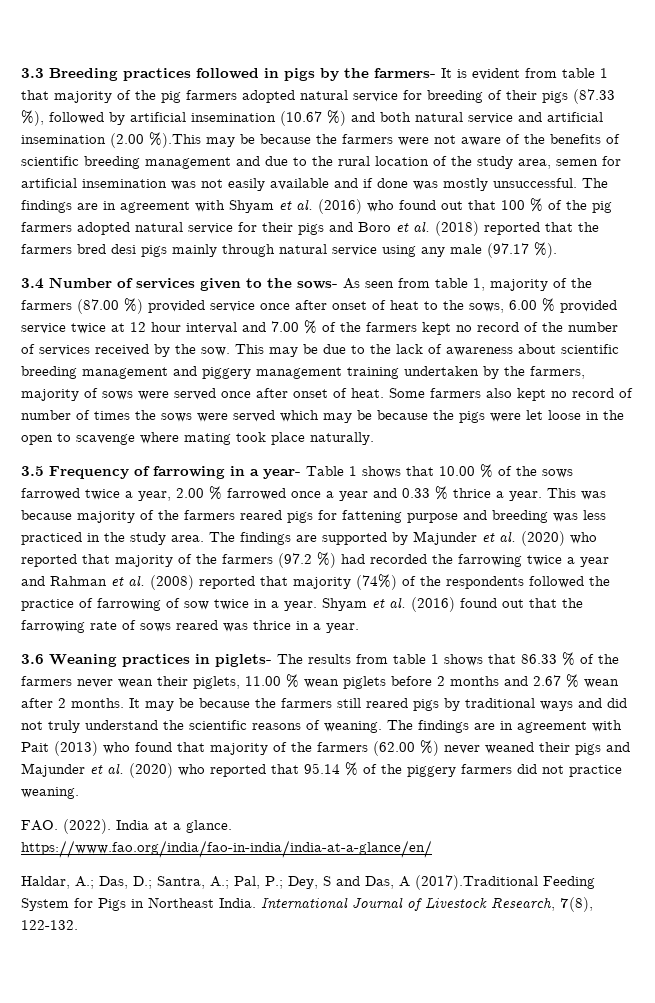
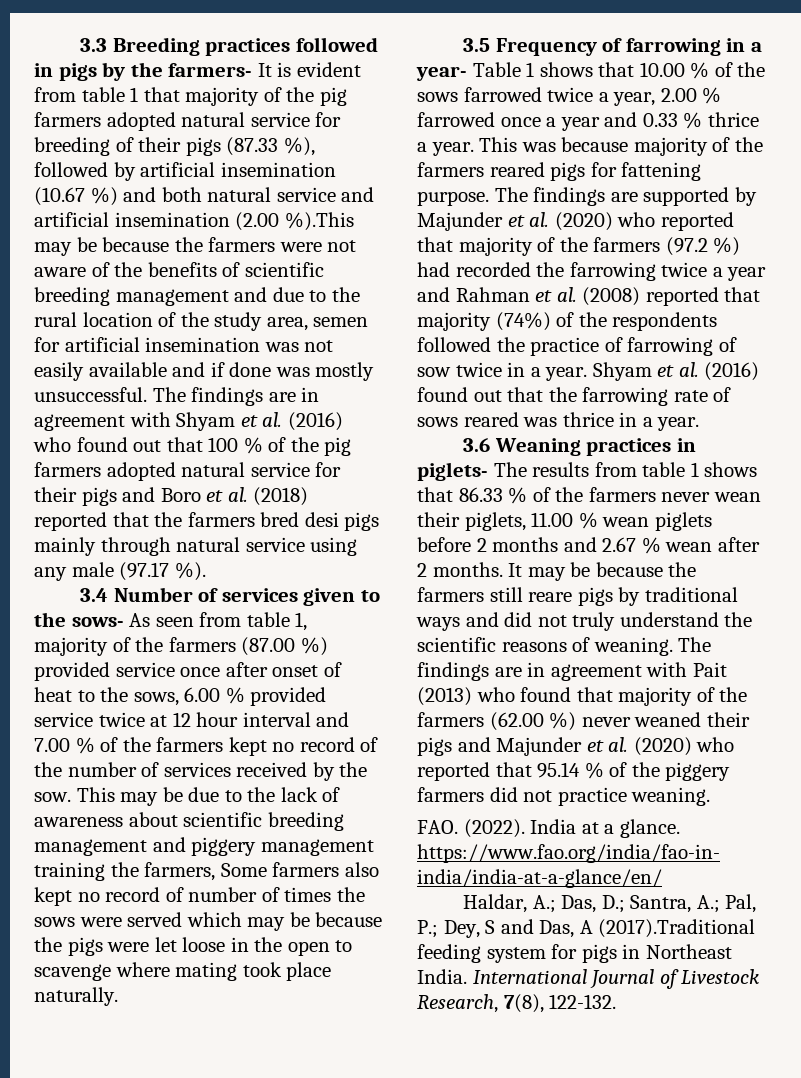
- This may be due to the lack of awareness about scientific breeding management and piggery management training undertaken by the farmers, majority of sows were served once after onset of heat. Some farmers also kept no record of number of times the sows were served which may be because the pigs were let loose in the open to scavenge where mating took place naturally.
+ This may be due to the lack of awareness about scientific breeding management and piggery management training the farmers, Some farmers also kept no record of number of times the sows were served which may be because the pigs were let loose in the open to scavenge where mating took place naturally.
- This was because majority of the farmers reared pigs for fattening purpose and breeding was less practiced in the study area.
+ This was because majority of the farmers reared pigs for fattening purpose.
- It may be because the farmers still reared pigs by traditional ways and did not truly understand the scientific reasons of weaning.
+ It may be because the farmers still reare pigs by traditional ways and did not truly understand the scientific reasons of weaning.
- Haldar, A.; Das, D.; Santra, A.; Pal, P.; Dey, S and Das, A (2017).Traditional Feeding System for Pigs in Northeast India.
+ Haldar, A.; Das, D.; Santra, A.; Pal, P.; Dey, S and Das, A (2017).Traditional feeding system for pigs in Northeast India.

